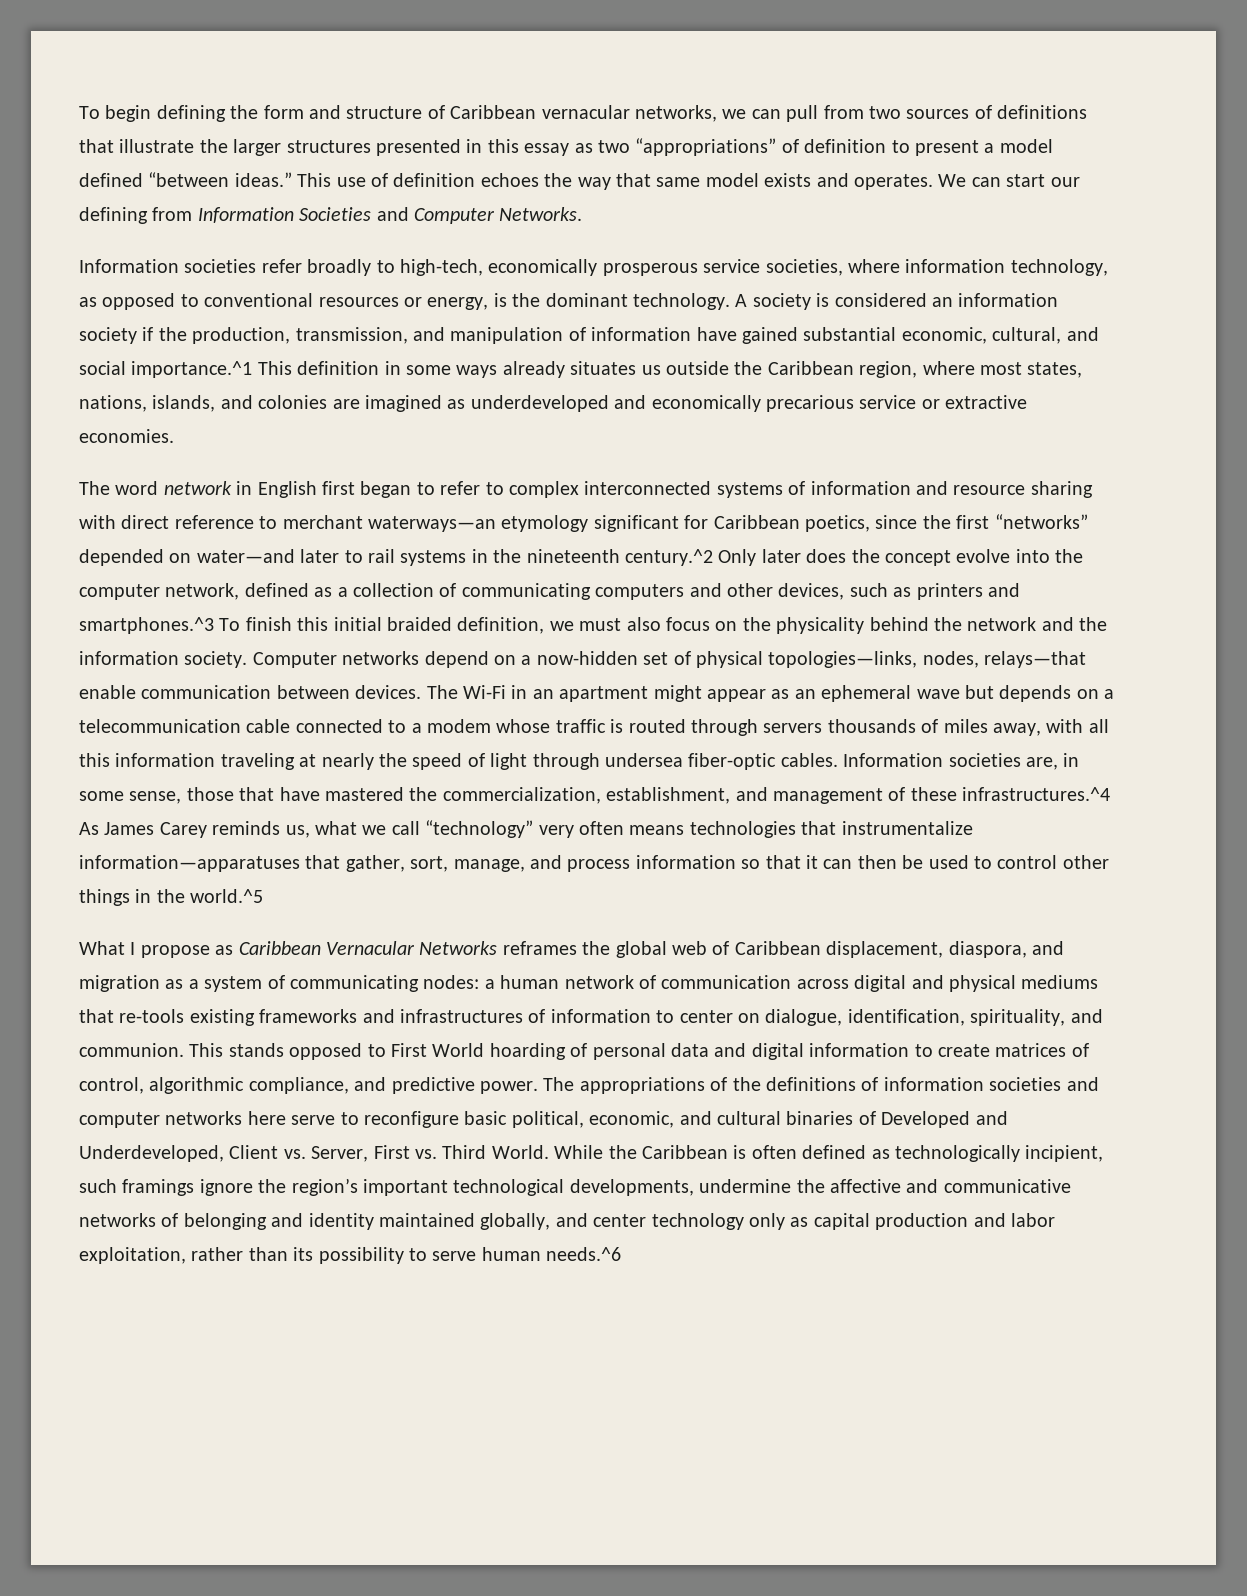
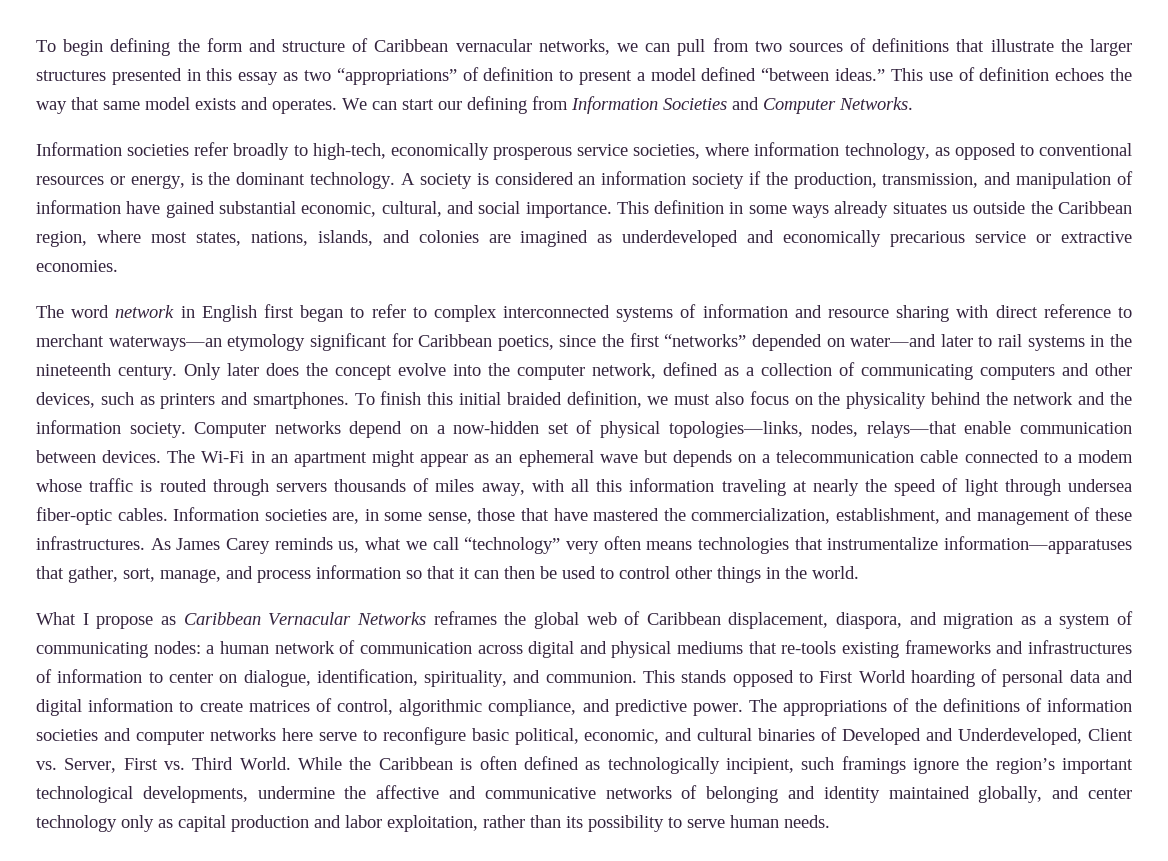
- A society is considered an information society if the production, transmission, and manipulation of information have gained substantial economic, cultural, and social importance.^1 This definition in some ways already situates us outside the Caribbean region, where most states, nations, islands, and colonies are imagined as underdeveloped and economically precarious service or extractive economies.
+ A society is considered an information society if the production, transmission, and manipulation of information have gained substantial economic, cultural, and social importance. This definition in some ways already situates us outside the Caribbean region, where most states, nations, islands, and colonies are imagined as underdeveloped and economically precarious service or extractive economies.
- The word network in English first began to refer to complex interconnected systems of information and resource sharing with direct reference to merchant waterways—an etymology significant for Caribbean poetics, since the first “networks” depended on water—and later to rail systems in the nineteenth century.^2 Only later does the concept evolve into the computer network, defined as a collection of communicating computers and other devices, such as printers and smartphones.^3 To finish this initial braided definition, we must also focus on the physicality behind the network and the information society.
+ The word network in English first began to refer to complex interconnected systems of information and resource sharing with direct reference to merchant waterways—an etymology significant for Caribbean poetics, since the first “networks” depended on water—and later to rail systems in the nineteenth century. Only later does the concept evolve into the computer network, defined as a collection of communicating computers and other devices, such as printers and smartphones. To finish this initial braided definition, we must also focus on the physicality behind the network and the information society.
- Information societies are, in some sense, those that have mastered the commercialization, establishment, and management of these infrastructures.^4 As James Carey reminds us, what we call “technology” very often means technologies that instrumentalize information—apparatuses that gather, sort, manage, and process information so that it can then be used to control other things in the world.^5
+ Information societies are, in some sense, those that have mastered the commercialization, establishment, and management of these infrastructures. As James Carey reminds us, what we call “technology” very often means technologies that instrumentalize information—apparatuses that gather, sort, manage, and process information so that it can then be used to control other things in the world.
- While the Caribbean is often defined as technologically incipient, such framings ignore the region’s important technological developments, undermine the affective and communicative networks of belonging and identity maintained globally, and center technology only as capital production and labor exploitation, rather than its possibility to serve human needs.^6
+ While the Caribbean is often defined as technologically incipient, such framings ignore the region’s important technological developments, undermine the affective and communicative networks of belonging and identity maintained globally, and center technology only as capital production and labor exploitation, rather than its possibility to serve human needs.

